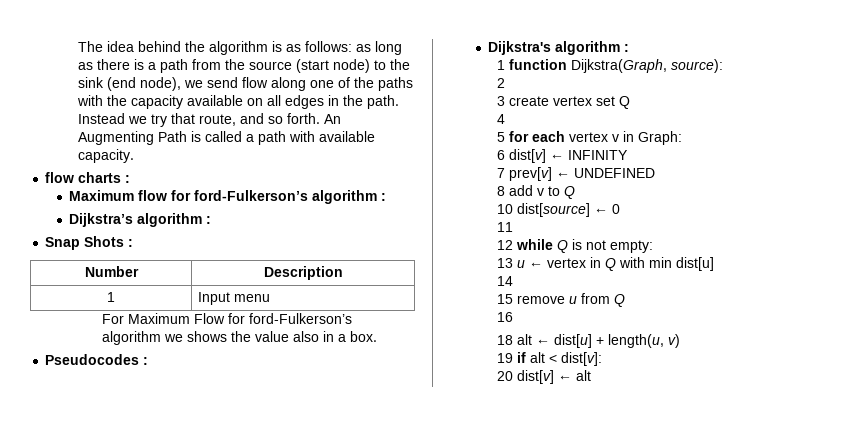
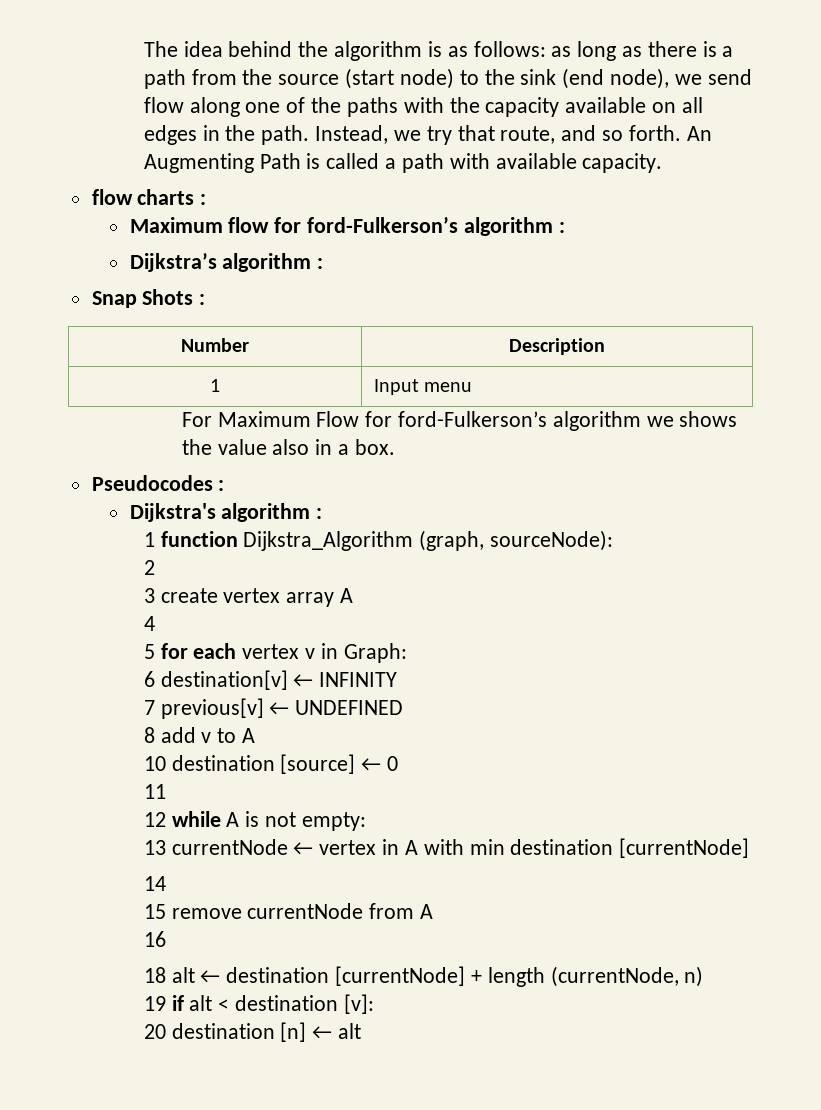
- Instead we try that route, and so forth.
+ Instead, we try that route, and so forth.
- 1 function Dijkstra(Graph, source):
+ 1 function Dijkstra_Algorithm (graph, sourceNode):
- 3 create vertex set Q
+ 3 create vertex array A
- 6 dist[v] ← INFINITY
+ 6 destination[v] ← INFINITY
- 7 prev[v] ← UNDEFINED
+ 7 previous[v] ← UNDEFINED
- 8 add v to Q
+ 8 add v to A
- 10 dist[source] ← 0
+ 10 destination [source] ← 0
- 12 while Q is not empty:
+ 12 while A is not empty:
- 13 u ← vertex in Q with min dist[u]
+ 13 currentNode ← vertex in A with min destination [currentNode]
- 15 remove u from Q
+ 15 remove currentNode from A
- 18 alt ← dist[u] + length(u, v)
+ 18 alt ← destination [currentNode] + length (currentNode, n)
- 19 if alt < dist[v]:
+ 19 if alt < destination [v]:
- 20 dist[v] ← alt
+ 20 destination [n] ← alt

